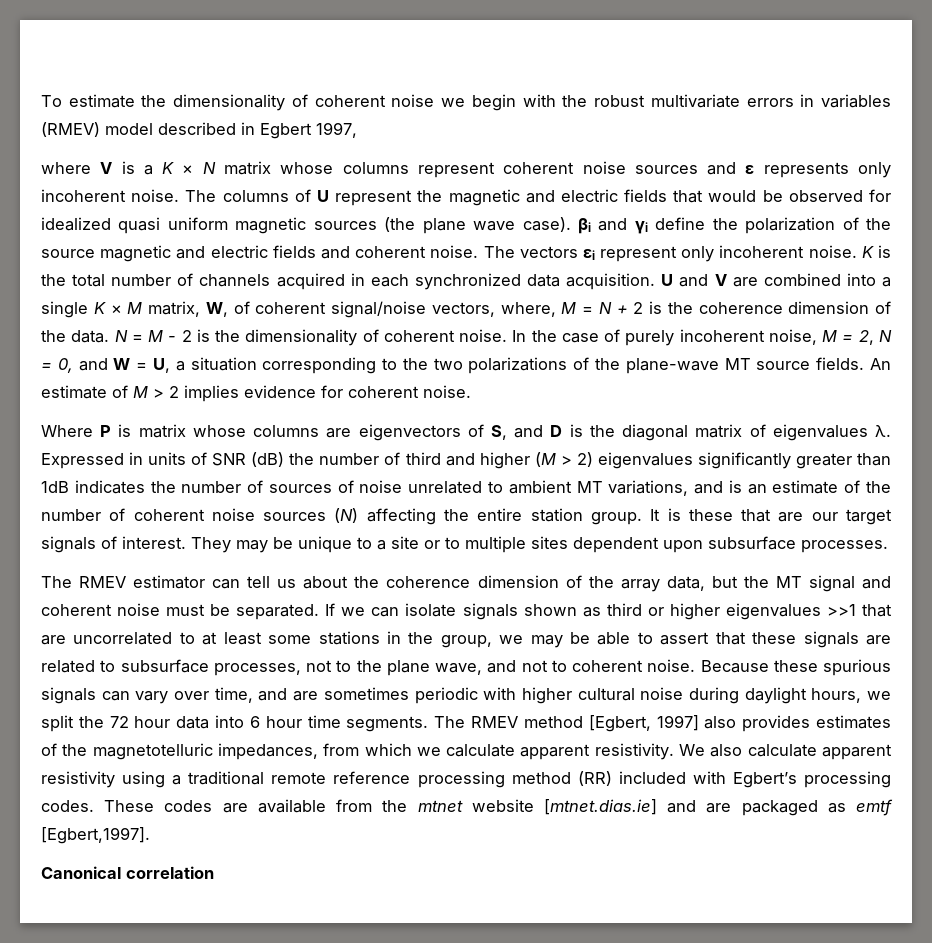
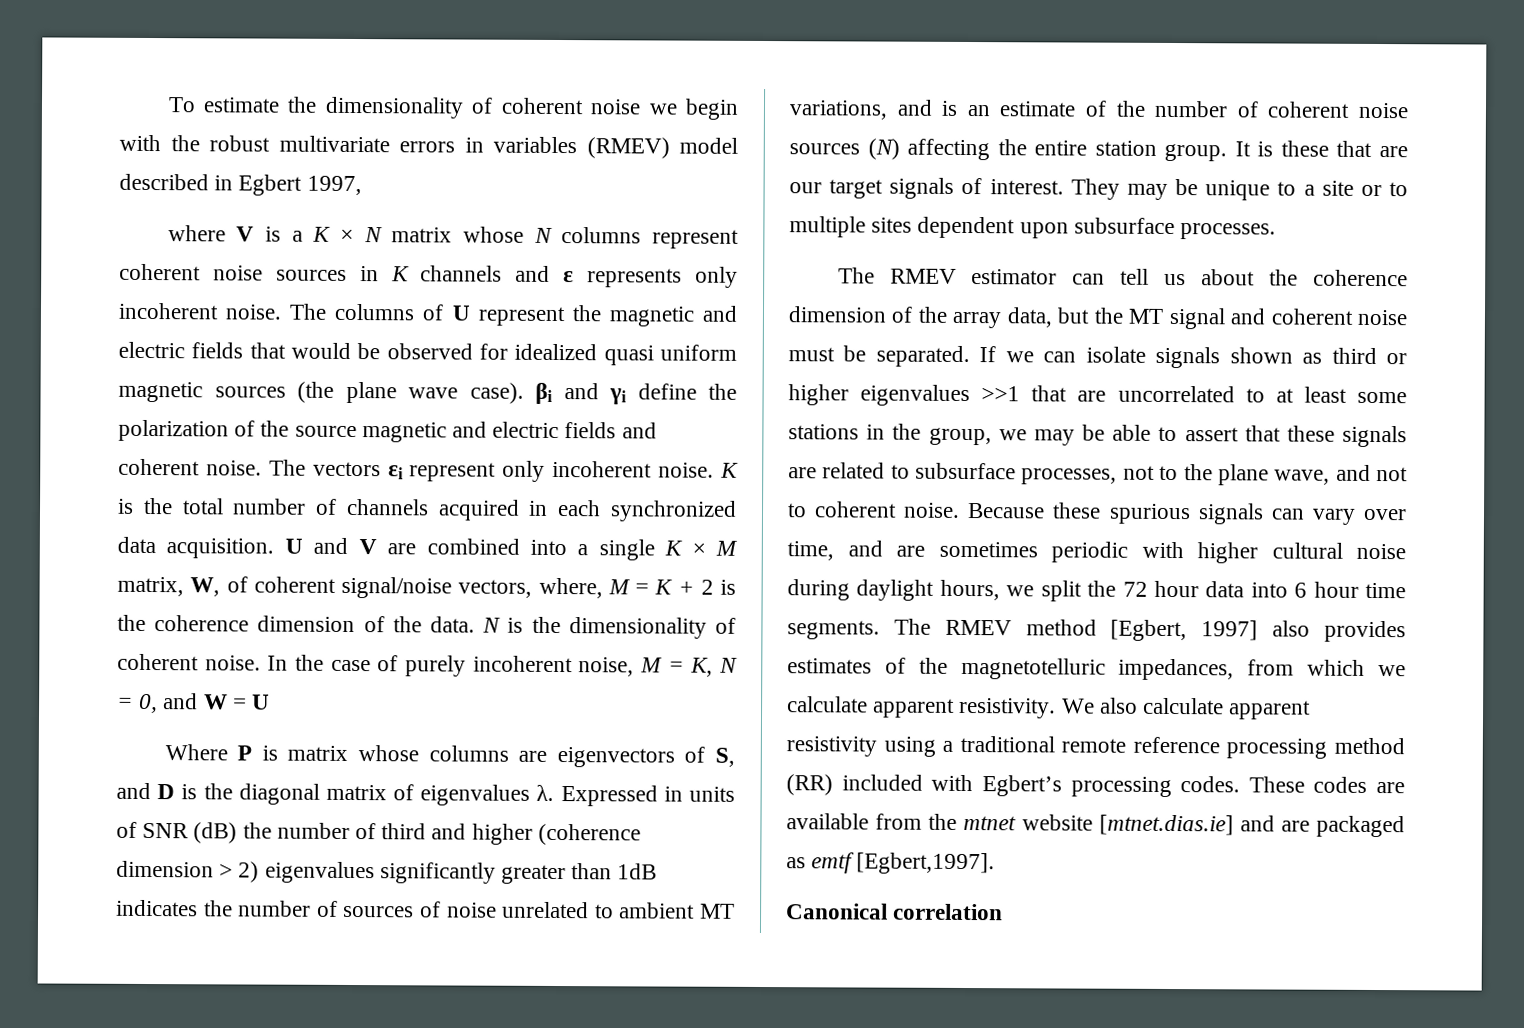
- where V is a K × N matrix whose columns represent coherent noise sources and ε represents only incoherent noise.
+ where V is a K × N matrix whose N columns represent coherent noise sources in K channels and ε represents only incoherent noise.
- U and V are combined into a single K × M matrix, W, of coherent signal/noise vectors, where, M = N + 2 is the coherence dimension of the data.
+ U and V are combined into a single K × M matrix, W, of coherent signal/noise vectors, where, M = K + 2 is the coherence dimension of the data.
- N = M - 2 is the dimensionality of coherent noise.
+ N is the dimensionality of coherent noise.
- In the case of purely incoherent noise, M = 2, N = 0, and W = U, a situation corresponding to the two polarizations of the plane-wave MT source fields. An estimate of M > 2 implies evidence for coherent noise.
+ In the case of purely incoherent noise, M = K, N = 0, and W = U
- Expressed in units of SNR (dB) the number of third and higher (M > 2) eigenvalues significantly greater than 1dB indicates the number of sources of noise unrelated to ambient MT variations, and is an estimate of the number of coherent noise sources (N) affecting the entire station group.
+ Expressed in units of SNR (dB) the number of third and higher (coherence dimension > 2) eigenvalues significantly greater than 1dB indicates the number of sources of noise unrelated to ambient MT variations, and is an estimate of the number of coherent noise sources (N) affecting the entire station group.

